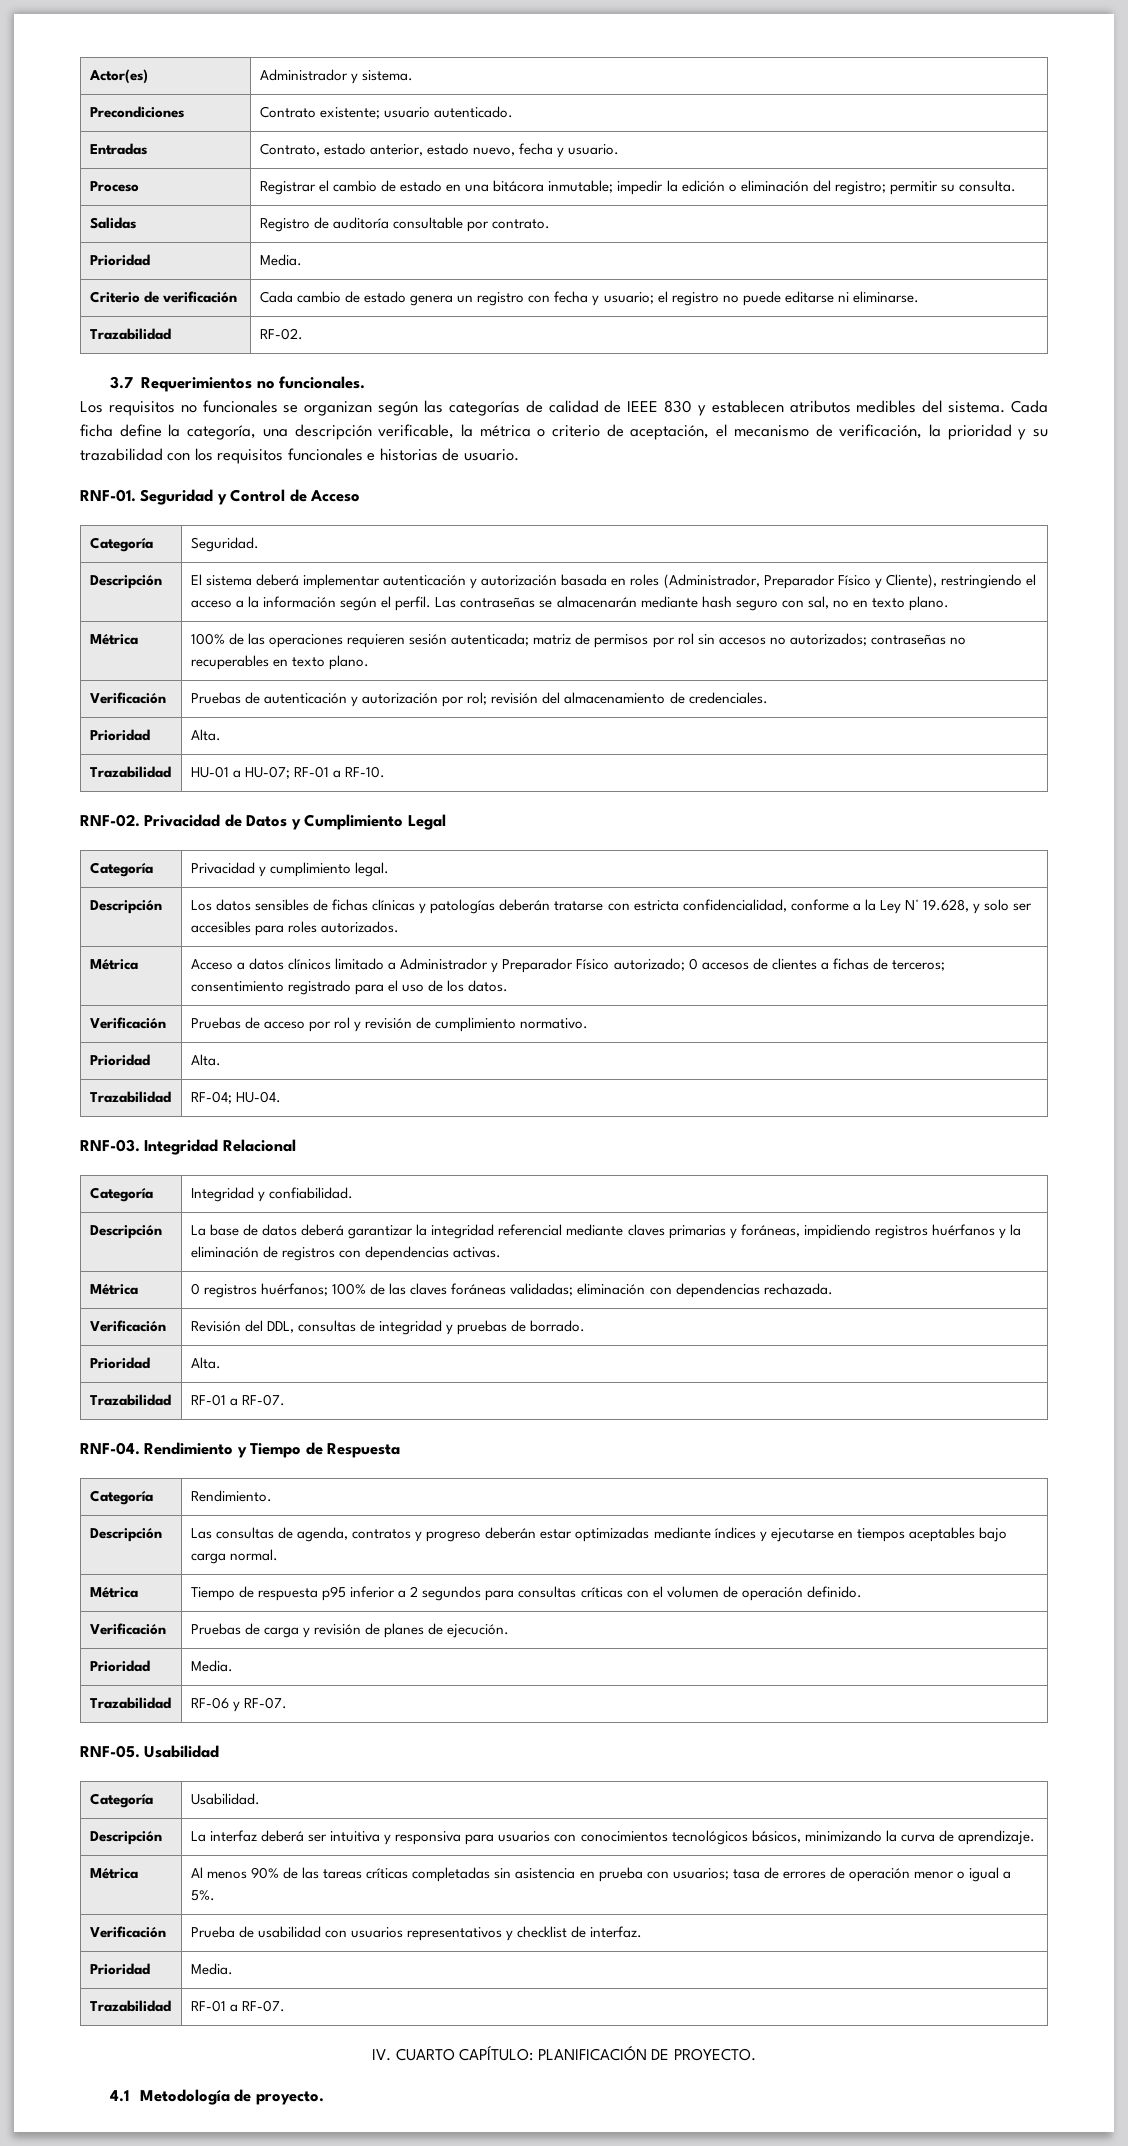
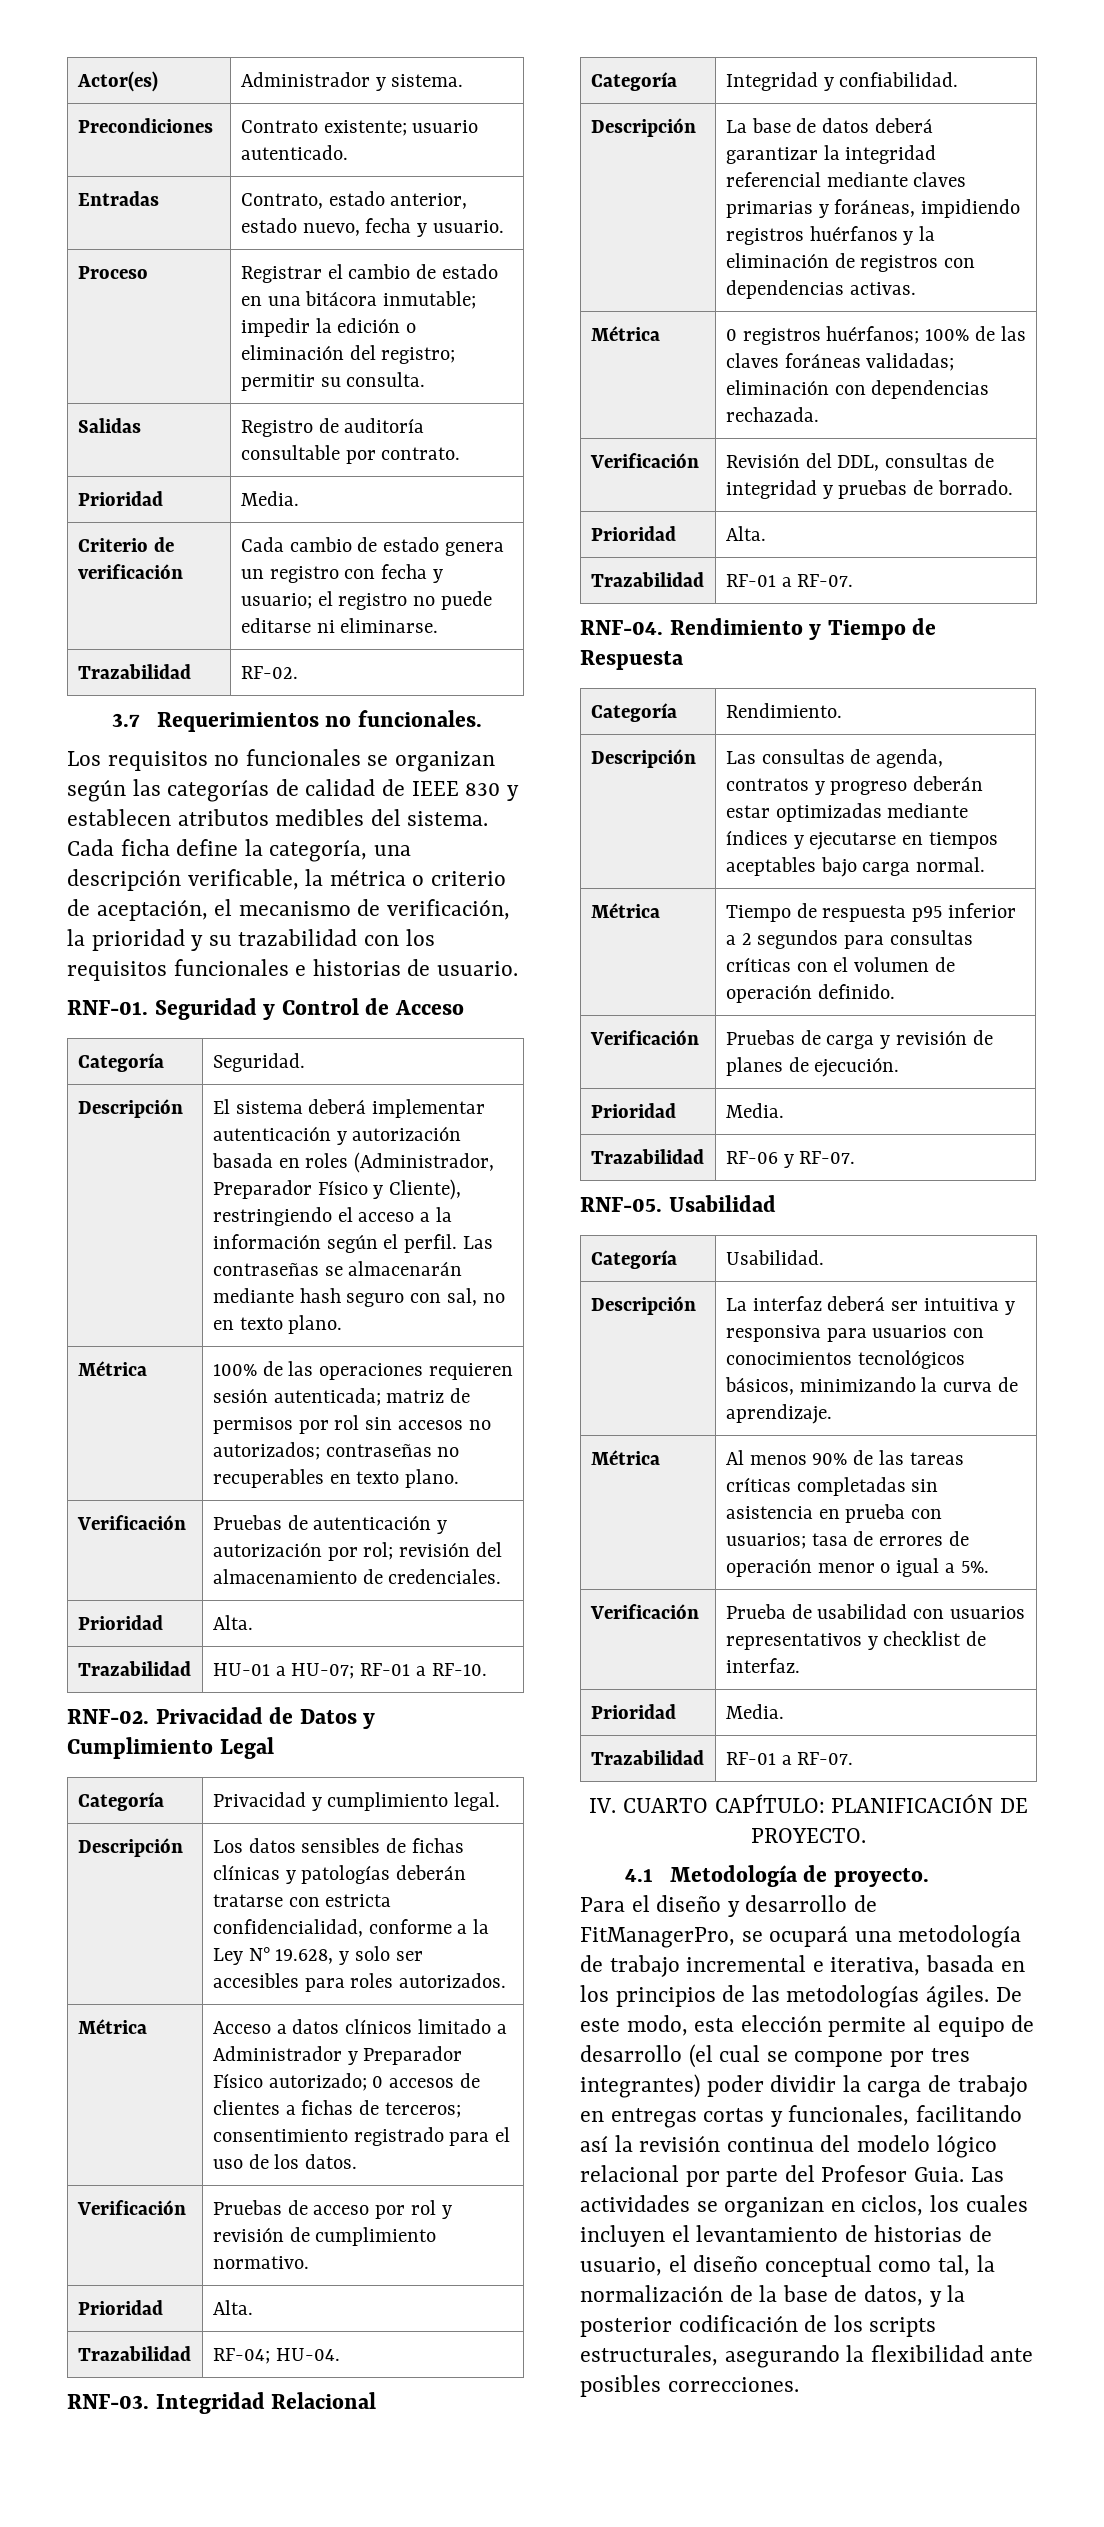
+ Para el diseño y desarrollo de FitManagerPro, se ocupará una metodología de trabajo incremental e iterativa, basada en los principios de las metodologías ágiles. De este modo, esta elección permite al equipo de desarrollo (el cual se compone por tres integrantes) poder dividir la carga de trabajo en entregas cortas y funcionales, facilitando así la revisión continua del modelo lógico relacional por parte del Profesor Guia. Las actividades se organizan en ciclos, los cuales incluyen el levantamiento de historias de usuario, el diseño conceptual como tal, la normalización de la base de datos, y la posterior codificación de los scripts estructurales, asegurando la flexibilidad ante posibles correcciones.

